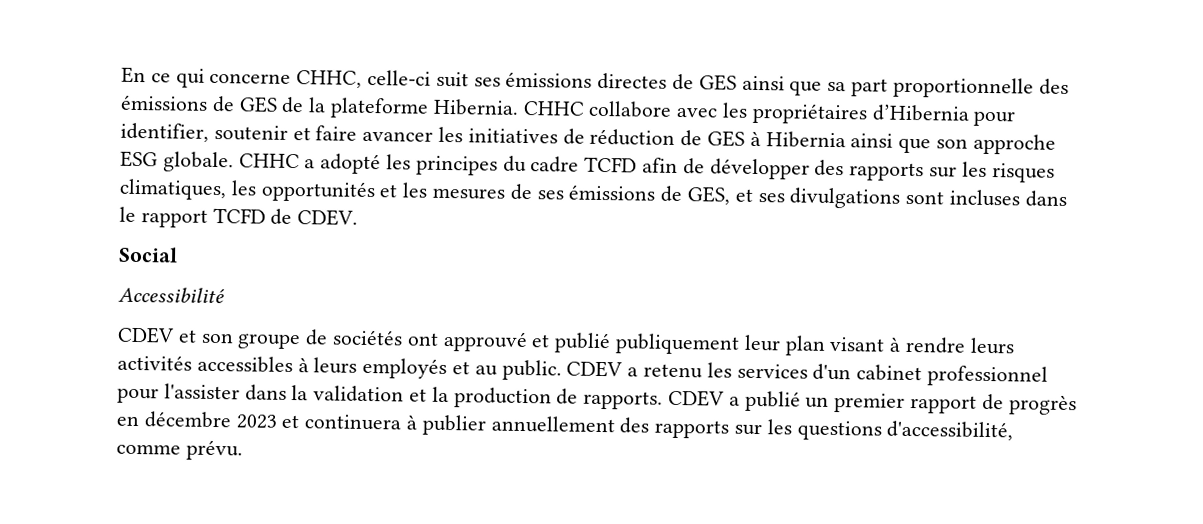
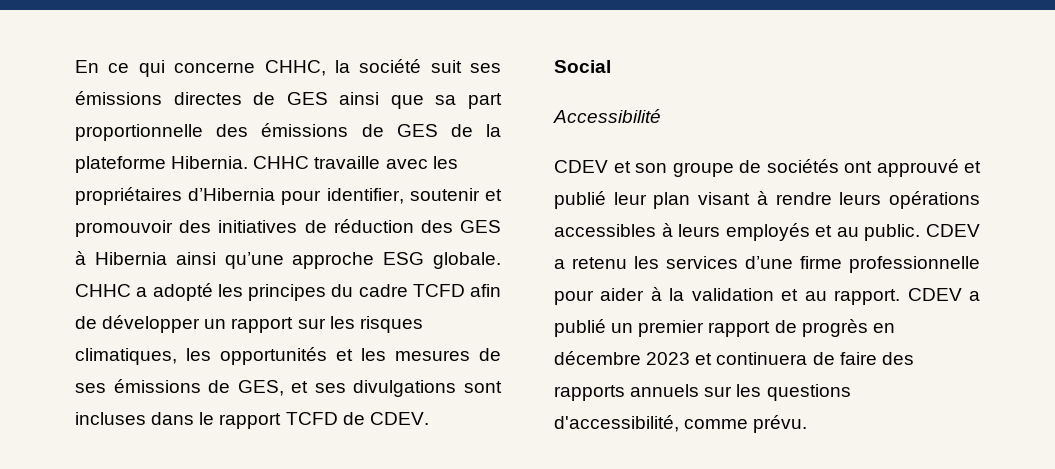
- En ce qui concerne CHHC, celle-ci suit ses émissions directes de GES ainsi que sa part proportionnelle des émissions de GES de la plateforme Hibernia.
+ En ce qui concerne CHHC, la société suit ses émissions directes de GES ainsi que sa part proportionnelle des émissions de GES de la plateforme Hibernia.
- CHHC collabore avec les propriétaires d’Hibernia pour identifier, soutenir et faire avancer les initiatives de réduction de GES à Hibernia ainsi que son approche ESG globale.
+ CHHC travaille avec les propriétaires d’Hibernia pour identifier, soutenir et promouvoir des initiatives de réduction des GES à Hibernia ainsi qu’une approche ESG globale.
- CHHC a adopté les principes du cadre TCFD afin de développer des rapports sur les risques climatiques, les opportunités et les mesures de ses émissions de GES, et ses divulgations sont incluses dans le rapport TCFD de CDEV.
+ CHHC a adopté les principes du cadre TCFD afin de développer un rapport sur les risques climatiques, les opportunités et les mesures de ses émissions de GES, et ses divulgations sont incluses dans le rapport TCFD de CDEV.
- CDEV et son groupe de sociétés ont approuvé et publié publiquement leur plan visant à rendre leurs activités accessibles à leurs employés et au public.
+ CDEV et son groupe de sociétés ont approuvé et publié leur plan visant à rendre leurs opérations accessibles à leurs employés et au public.
- CDEV a retenu les services d'un cabinet professionnel pour l'assister dans la validation et la production de rapports.
+ CDEV a retenu les services d’une firme professionnelle pour aider à la validation et au rapport.
- CDEV a publié un premier rapport de progrès en décembre 2023 et continuera à publier annuellement des rapports sur les questions d'accessibilité, comme prévu.
+ CDEV a publié un premier rapport de progrès en décembre 2023 et continuera de faire des rapports annuels sur les questions d'accessibilité, comme prévu.

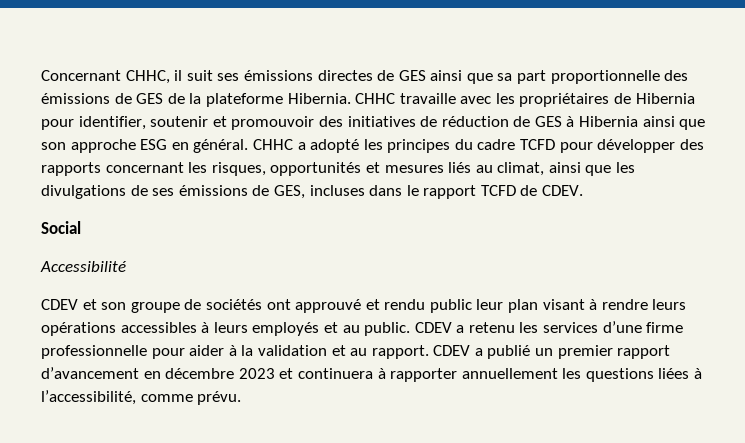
- En ce qui concerne CHHC, la société suit ses émissions directes de GES ainsi que sa part proportionnelle des émissions de GES de la plateforme Hibernia.
+ Concernant CHHC, il suit ses émissions directes de GES ainsi que sa part proportionnelle des émissions de GES de la plateforme Hibernia.
- CHHC travaille avec les propriétaires d’Hibernia pour identifier, soutenir et promouvoir des initiatives de réduction des GES à Hibernia ainsi qu’une approche ESG globale.
+ CHHC travaille avec les propriétaires de Hibernia pour identifier, soutenir et promouvoir des initiatives de réduction de GES à Hibernia ainsi que son approche ESG en général.
- CHHC a adopté les principes du cadre TCFD afin de développer un rapport sur les risques climatiques, les opportunités et les mesures de ses émissions de GES, et ses divulgations sont incluses dans le rapport TCFD de CDEV.
+ CHHC a adopté les principes du cadre TCFD pour développer des rapports concernant les risques, opportunités et mesures liés au climat, ainsi que les divulgations de ses émissions de GES, incluses dans le rapport TCFD de CDEV.
- CDEV et son groupe de sociétés ont approuvé et publié leur plan visant à rendre leurs opérations accessibles à leurs employés et au public.
+ CDEV et son groupe de sociétés ont approuvé et rendu public leur plan visant à rendre leurs opérations accessibles à leurs employés et au public.
- CDEV a publié un premier rapport de progrès en décembre 2023 et continuera de faire des rapports annuels sur les questions d'accessibilité, comme prévu.
+ CDEV a publié un premier rapport d’avancement en décembre 2023 et continuera à rapporter annuellement les questions liées à l’accessibilité, comme prévu.

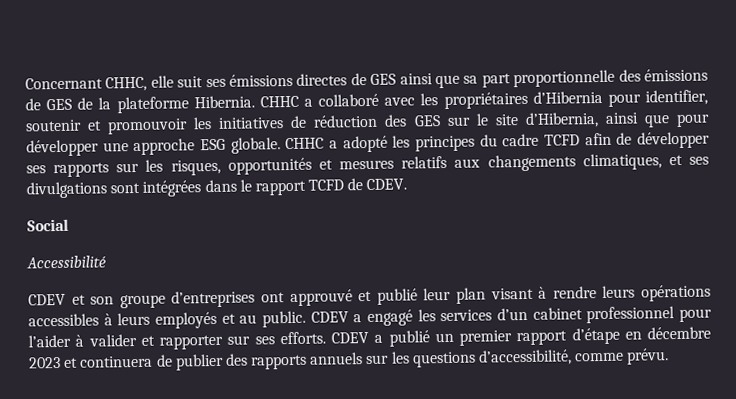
- Concernant CHHC, il suit ses émissions directes de GES ainsi que sa part proportionnelle des émissions de GES de la plateforme Hibernia.
+ Concernant CHHC, elle suit ses émissions directes de GES ainsi que sa part proportionnelle des émissions de GES de la plateforme Hibernia.
- CHHC travaille avec les propriétaires de Hibernia pour identifier, soutenir et promouvoir des initiatives de réduction de GES à Hibernia ainsi que son approche ESG en général.
+ CHHC a collaboré avec les propriétaires d’Hibernia pour identifier, soutenir et promouvoir les initiatives de réduction des GES sur le site d’Hibernia, ainsi que pour développer une approche ESG globale.
- CHHC a adopté les principes du cadre TCFD pour développer des rapports concernant les risques, opportunités et mesures liés au climat, ainsi que les divulgations de ses émissions de GES, incluses dans le rapport TCFD de CDEV.
+ CHHC a adopté les principes du cadre TCFD afin de développer ses rapports sur les risques, opportunités et mesures relatifs aux changements climatiques, et ses divulgations sont intégrées dans le rapport TCFD de CDEV.
- CDEV et son groupe de sociétés ont approuvé et rendu public leur plan visant à rendre leurs opérations accessibles à leurs employés et au public.
+ CDEV et son groupe d’entreprises ont approuvé et publié leur plan visant à rendre leurs opérations accessibles à leurs employés et au public.
- CDEV a retenu les services d’une firme professionnelle pour aider à la validation et au rapport.
+ CDEV a engagé les services d’un cabinet professionnel pour l’aider à valider et rapporter sur ses efforts.
- CDEV a publié un premier rapport d’avancement en décembre 2023 et continuera à rapporter annuellement les questions liées à l’accessibilité, comme prévu.
+ CDEV a publié un premier rapport d’étape en décembre 2023 et continuera de publier des rapports annuels sur les questions d’accessibilité, comme prévu.

